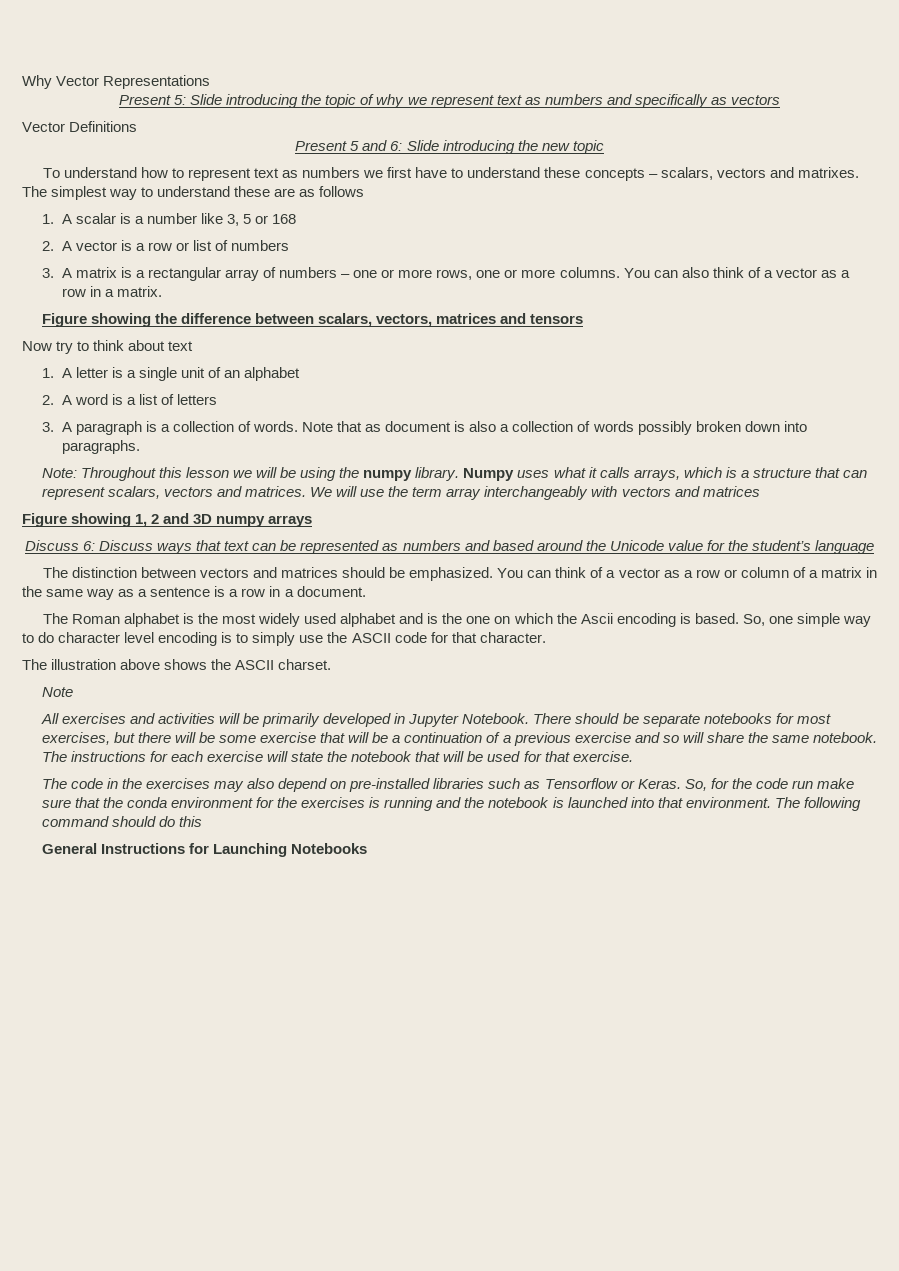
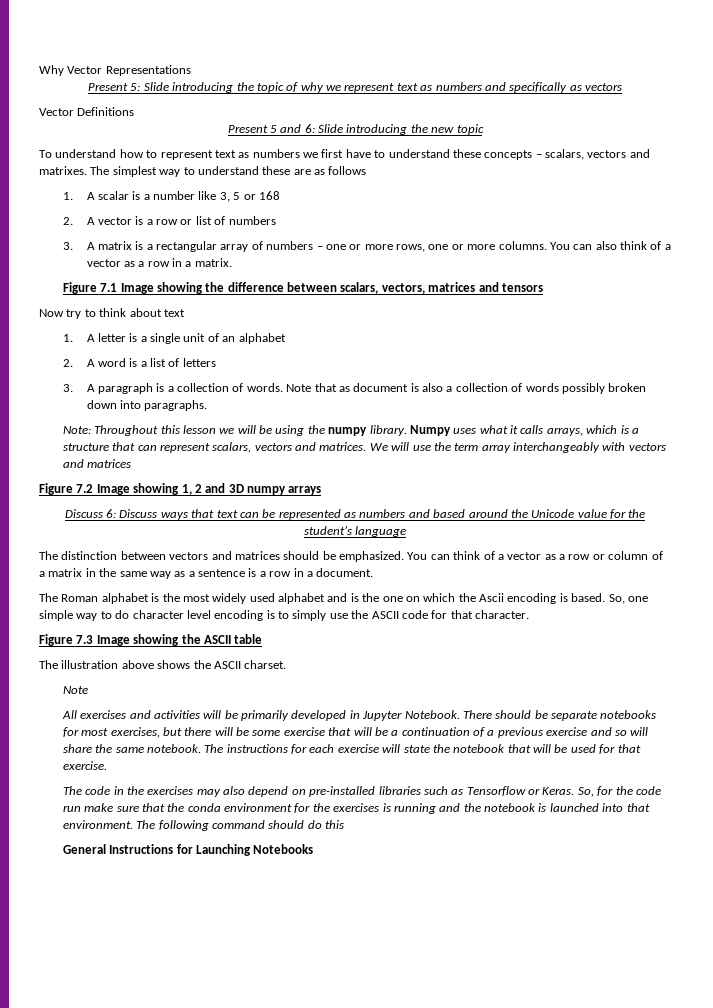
- Figure showing the difference between scalars, vectors, matrices and tensors
+ Figure 7.1 Image showing the difference between scalars, vectors, matrices and tensors
- Figure showing 1, 2 and 3D numpy arrays
+ Figure 7.2 Image showing 1, 2 and 3D numpy arrays
+ Figure 7.3 Image showing the ASCII table

